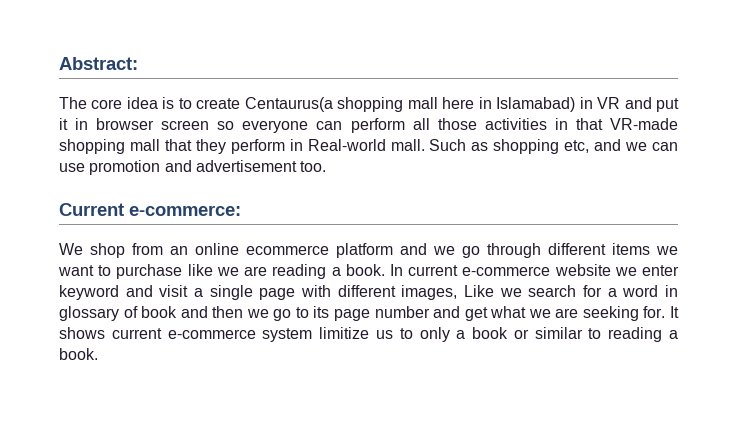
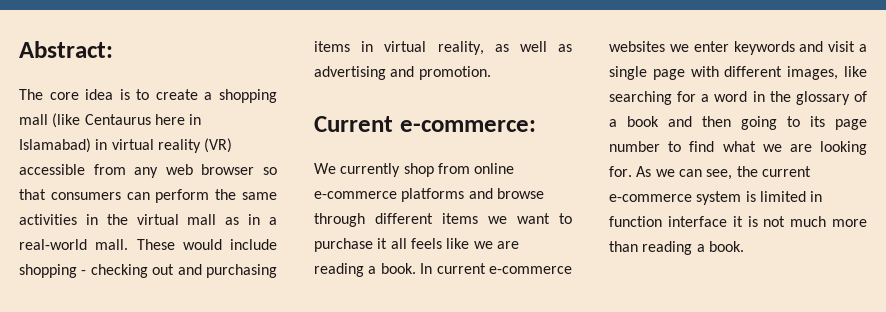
- The core idea is to create Centaurus(a shopping mall here in Islamabad) in VR and put it in browser screen so everyone can perform all those activities in that VR-made shopping mall that they perform in Real-world mall. Such as shopping etc, and we can use promotion and advertisement too.
+ The core idea is to create a shopping mall (like Centaurus here in Islamabad) in virtual reality (VR) accessible from any web browser so that consumers can perform the same activities in the virtual mall as in a real-world mall. These would include shopping - checking out and purchasing items in virtual reality, as well as advertising and promotion.
- We shop from an online ecommerce platform and we go through different items we want to purchase like we are reading a book.
+ We currently shop from online e-commerce platforms and browse through different items we want to purchase it all feels like we are reading a book.
- In current e-commerce website we enter keyword and visit a single page with different images, Like we search for a word in glossary of book and then we go to its page number and get what we are seeking for. It shows current e-commerce system limitize us to only a book or similar to reading a book.
+ In current e-commerce websites we enter keywords and visit a single page with different images, like searching for a word in the glossary of a book and then going to its page number to find what we are looking for. As we can see, the current e-commerce system is limited in function interface it is not much more than reading a book.

